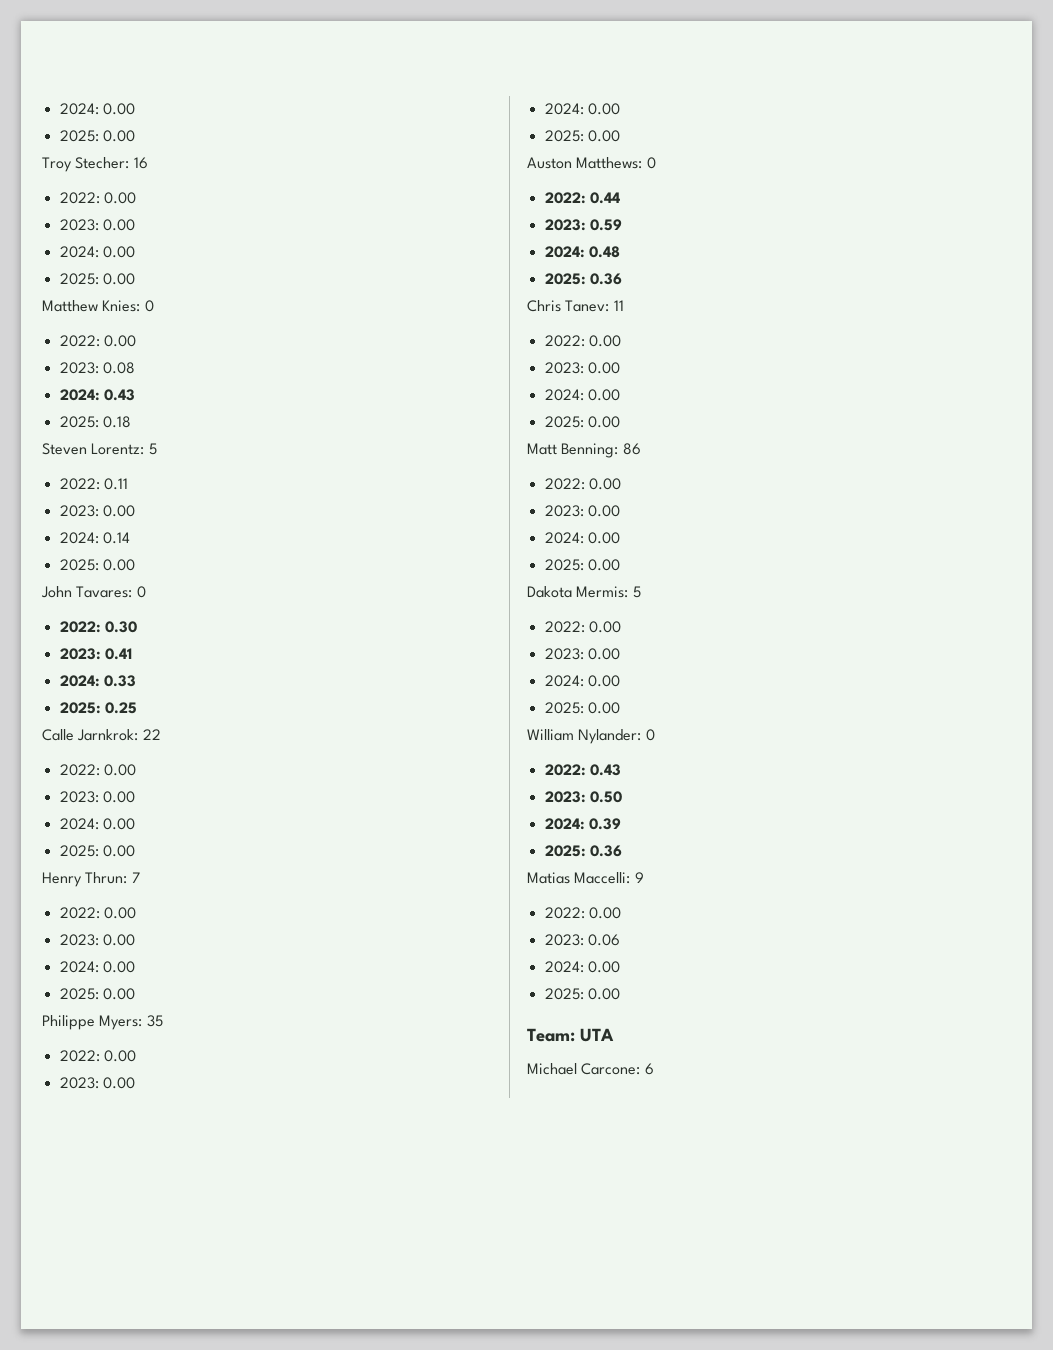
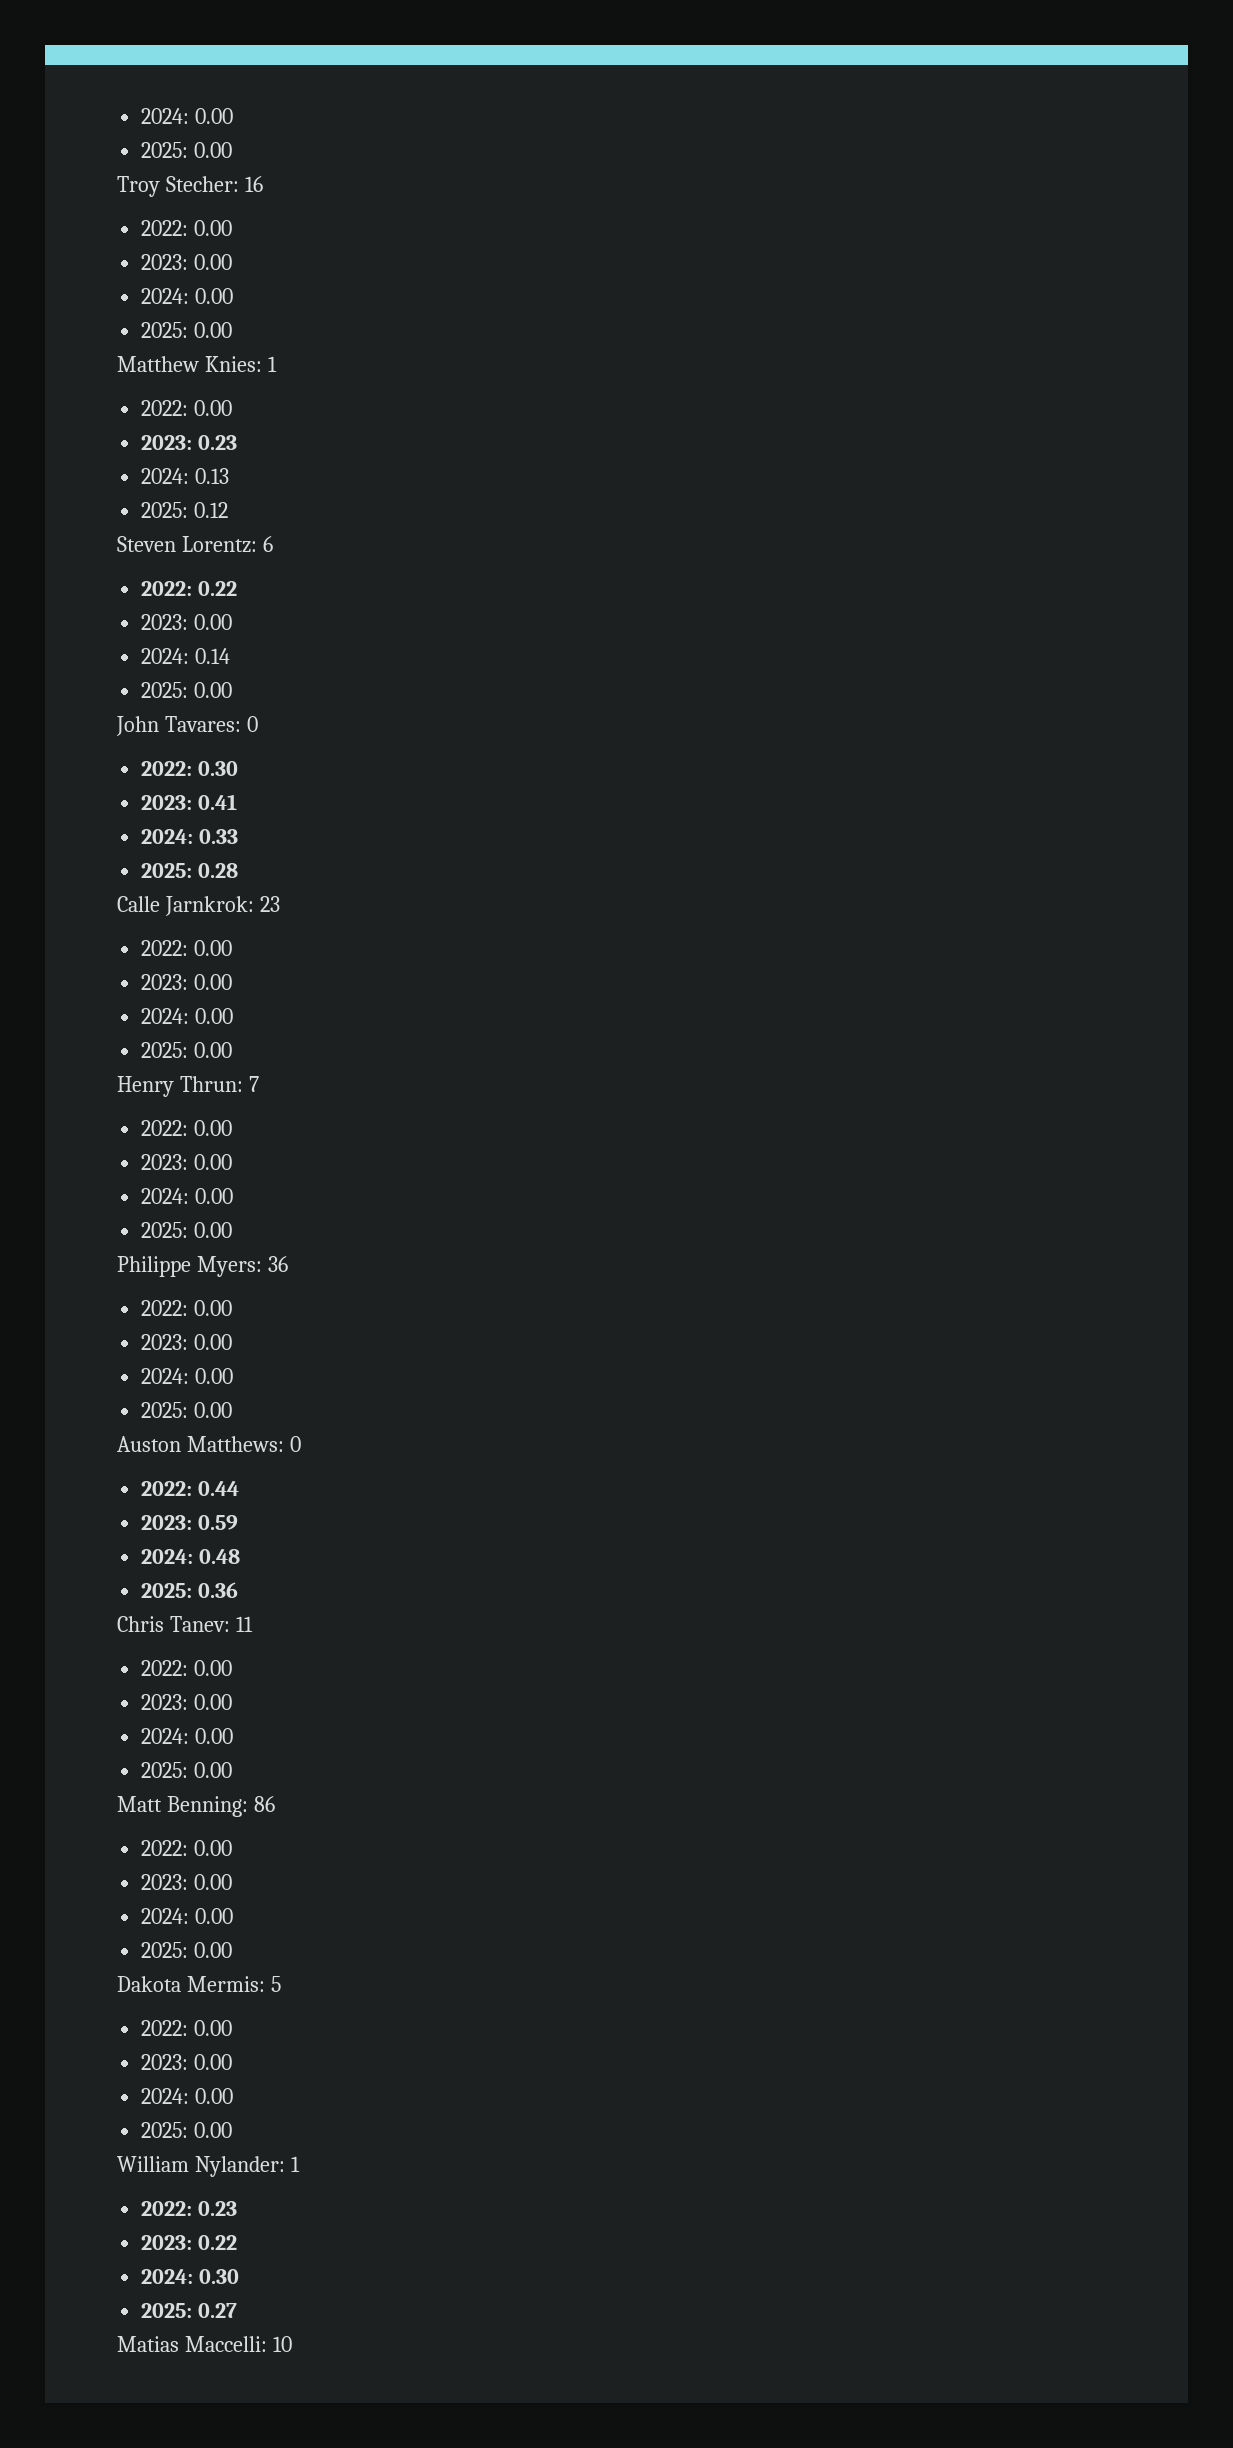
- Matthew Knies: 0
+ Matthew Knies: 1
  2022: 0.00
- 2023: 0.08
- 2024: 0.43
- 2025: 0.18
+ 2023: 0.23
+ 2024: 0.13
+ 2025: 0.12
- Steven Lorentz: 5
- 2022: 0.11
+ Steven Lorentz: 6
+ 2022: 0.22
- 2025: 0.25
+ 2025: 0.28
- Calle Jarnkrok: 22
+ Calle Jarnkrok: 23
- Philippe Myers: 35
+ Philippe Myers: 36
- William Nylander: 0
- 2022: 0.43
- 2023: 0.50
- 2024: 0.39
- 2025: 0.36
+ William Nylander: 1
+ 2022: 0.23
+ 2023: 0.22
+ 2024: 0.30
+ 2025: 0.27
- Matias Maccelli: 9
- 2022: 0.00
- 2023: 0.06
- 2024: 0.00
- 2025: 0.00
- Team: UTA
- Michael Carcone: 6
+ Matias Maccelli: 10

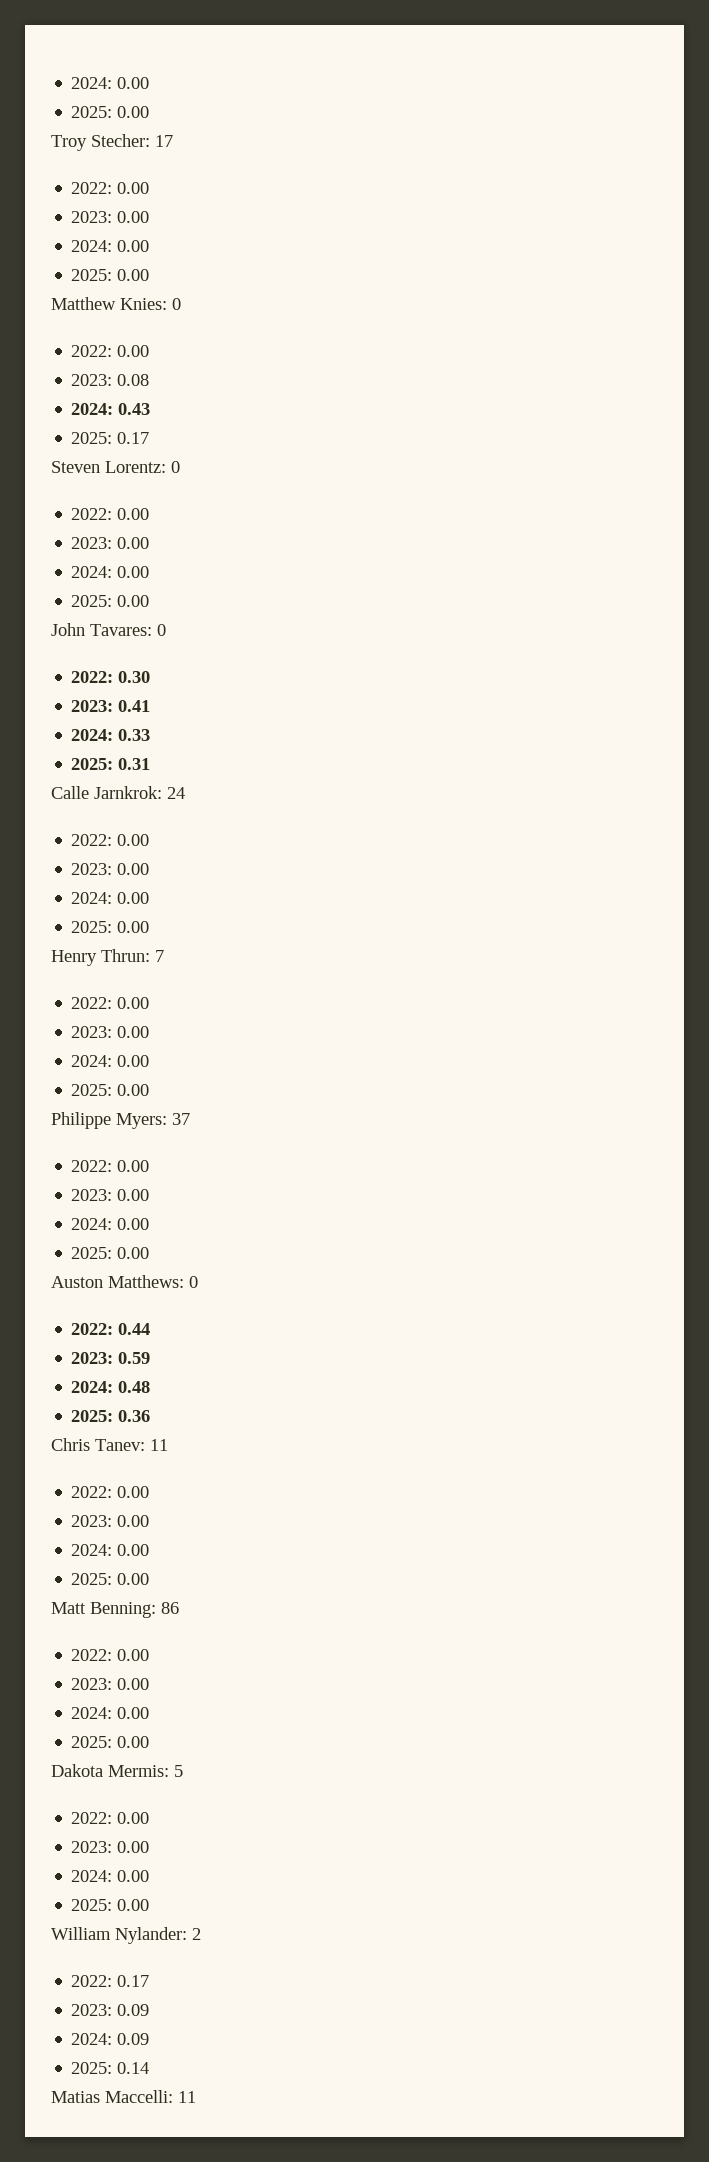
- Troy Stecher: 16
+ Troy Stecher: 17
- Matthew Knies: 1
+ Matthew Knies: 0
  2022: 0.00
- 2023: 0.23
- 2024: 0.13
- 2025: 0.12
+ 2023: 0.08
+ 2024: 0.43
+ 2025: 0.17
- Steven Lorentz: 6
- 2022: 0.22
+ Steven Lorentz: 0
+ 2022: 0.00
  2023: 0.00
- 2024: 0.14
+ 2024: 0.00
- 2025: 0.28
+ 2025: 0.31
- Calle Jarnkrok: 23
+ Calle Jarnkrok: 24
- Philippe Myers: 36
+ Philippe Myers: 37
- William Nylander: 1
- 2022: 0.23
- 2023: 0.22
- 2024: 0.30
- 2025: 0.27
+ William Nylander: 2
+ 2022: 0.17
+ 2023: 0.09
+ 2024: 0.09
+ 2025: 0.14
- Matias Maccelli: 10
+ Matias Maccelli: 11

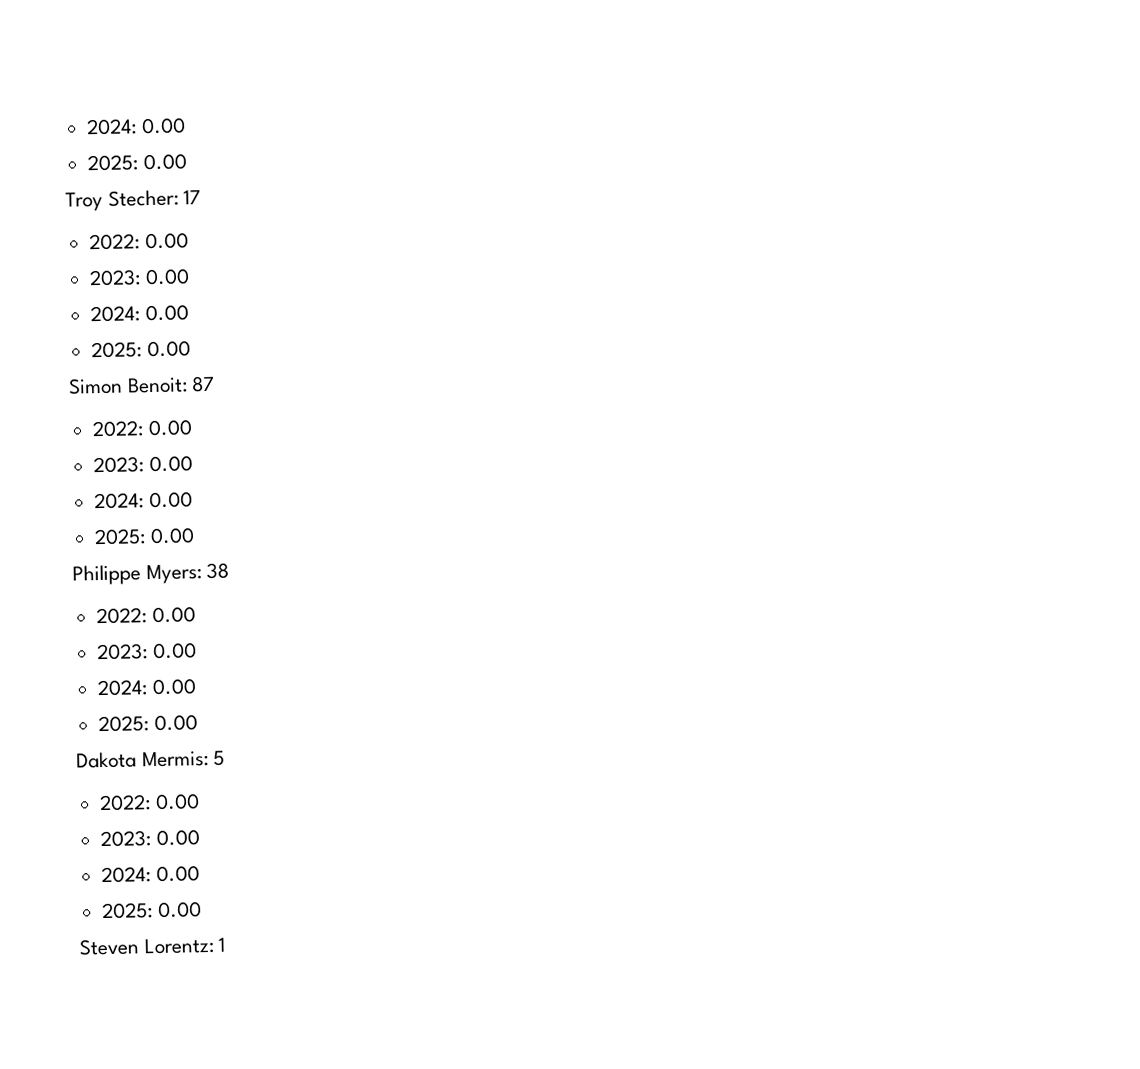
- Matthew Knies: 0
- 2022: 0.00
- 2023: 0.08
- 2024: 0.43
- 2025: 0.17
- Steven Lorentz: 0
- 2022: 0.00
- 2023: 0.00
- 2024: 0.00
- 2025: 0.00
- John Tavares: 0
- 2022: 0.30
- 2023: 0.41
- 2024: 0.33
- 2025: 0.31
- Calle Jarnkrok: 24
- 2022: 0.00
- 2023: 0.00
- 2024: 0.00
- 2025: 0.00
- Henry Thrun: 7
+ Simon Benoit: 87
- Philippe Myers: 37
- 2022: 0.00
- 2023: 0.00
- 2024: 0.00
- 2025: 0.00
- Auston Matthews: 0
- 2022: 0.44
- 2023: 0.59
- 2024: 0.48
- 2025: 0.36
- Chris Tanev: 11
- 2022: 0.00
- 2023: 0.00
- 2024: 0.00
- 2025: 0.00
- Matt Benning: 86
+ Philippe Myers: 38
- William Nylander: 2
- 2022: 0.17
- 2023: 0.09
- 2024: 0.09
- 2025: 0.14
- Matias Maccelli: 11
+ Steven Lorentz: 1

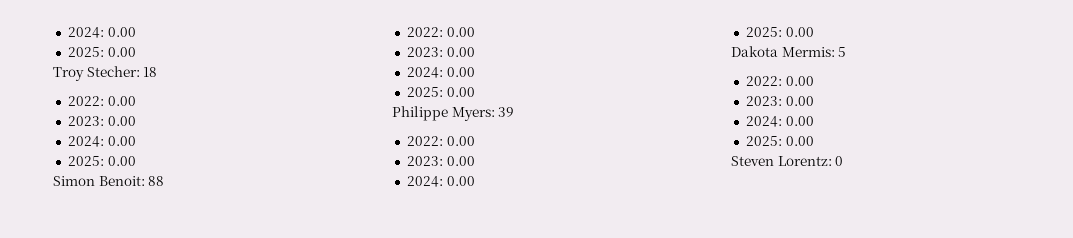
- Troy Stecher: 17
+ Troy Stecher: 18
- Simon Benoit: 87
+ Simon Benoit: 88
- Philippe Myers: 38
+ Philippe Myers: 39
- Steven Lorentz: 1
+ Steven Lorentz: 0

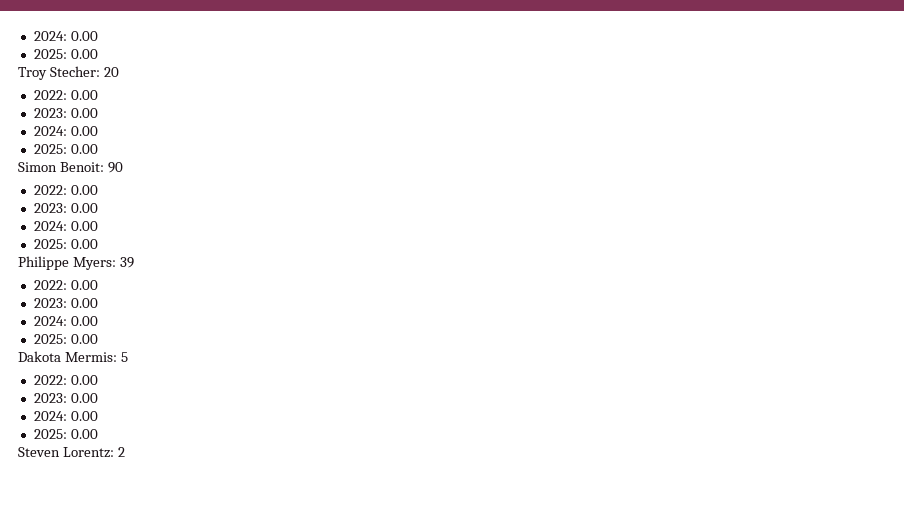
- Troy Stecher: 18
+ Troy Stecher: 20
- Simon Benoit: 88
+ Simon Benoit: 90
- Steven Lorentz: 0
+ Steven Lorentz: 2

